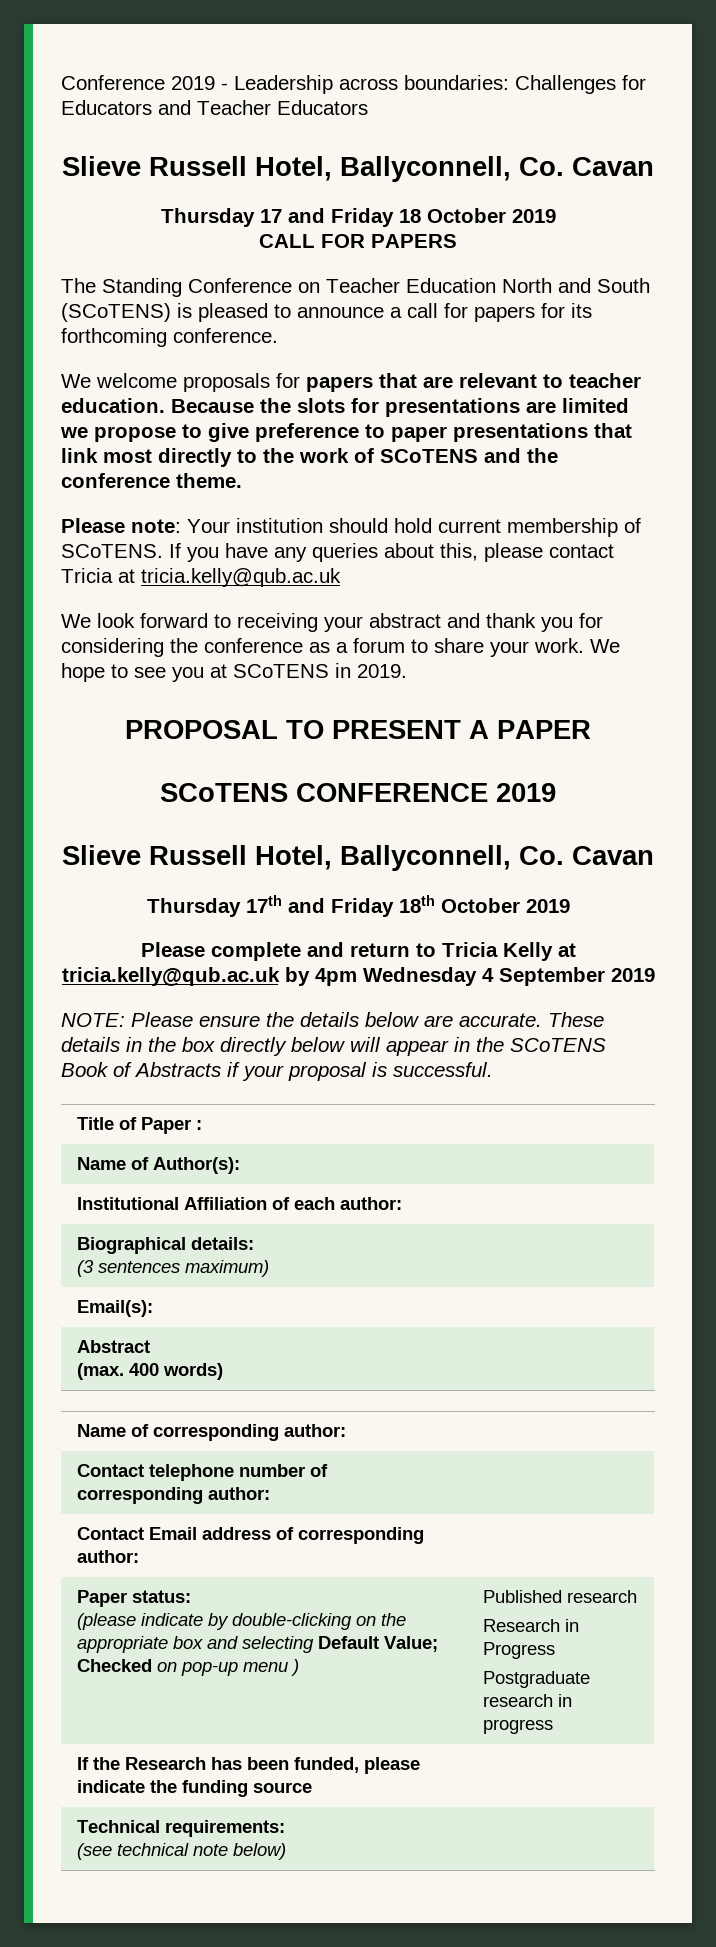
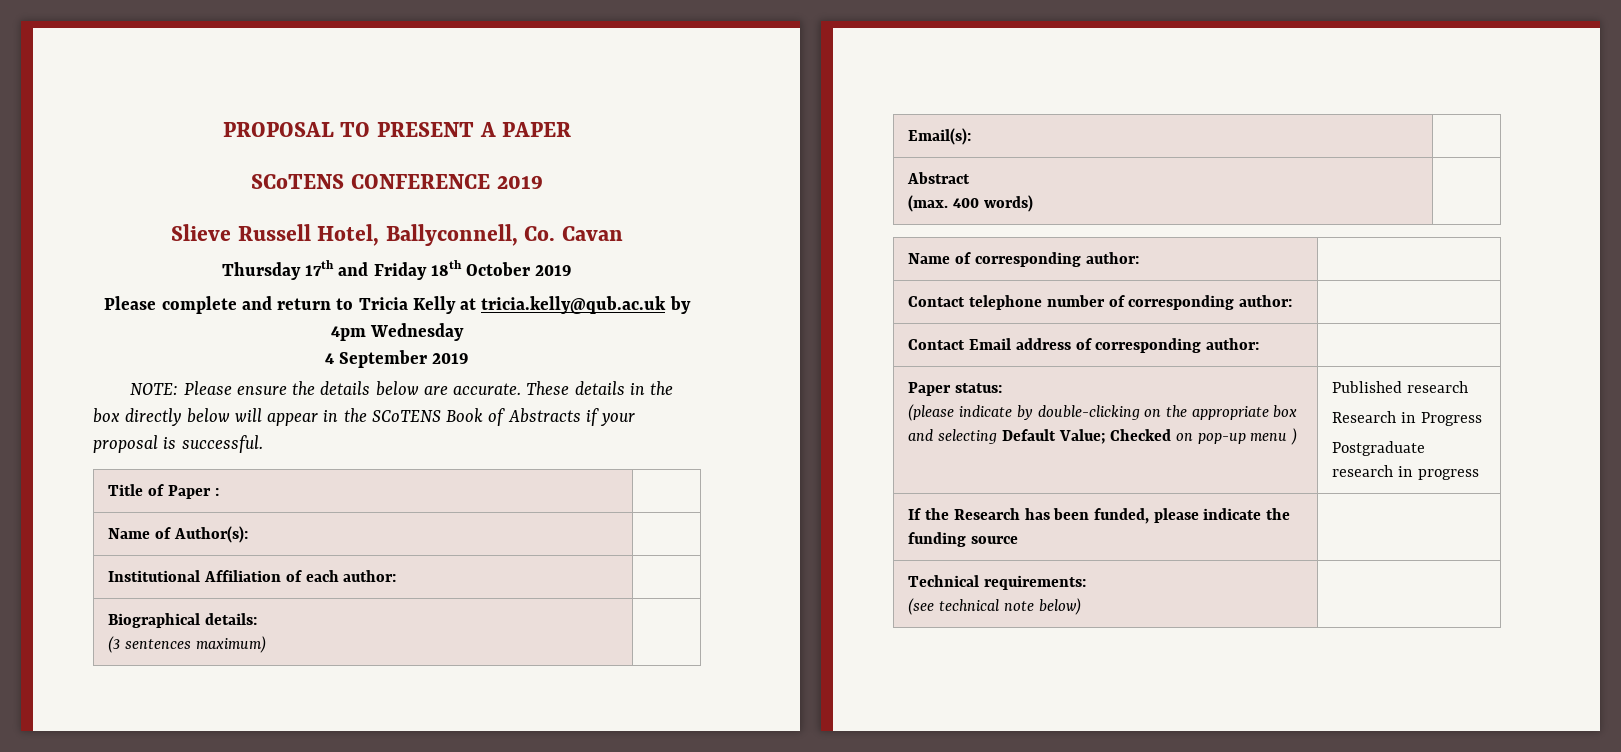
- Conference 2019 - Leadership across boundaries: Challenges for Educators and Teacher Educators
- Slieve Russell Hotel, Ballyconnell, Co. Cavan
- Thursday 17 and Friday 18 October 2019
- CALL FOR PAPERS
- The Standing Conference on Teacher Education North and South (SCoTENS) is pleased to announce a call for papers for its forthcoming conference.
- We welcome proposals for papers that are relevant to teacher education. Because the slots for presentations are limited we propose to give preference to paper presentations that link most directly to the work of SCoTENS and the conference theme.
- Please note: Your institution should hold current membership of SCoTENS. If you have any queries about this, please contact Tricia at tricia.kelly@qub.ac.uk
- We look forward to receiving your abstract and thank you for considering the conference as a forum to share your work. We hope to see you at SCoTENS in 2019.
- Please complete and return to Tricia Kelly at tricia.kelly@qub.ac.uk by 4pm Wednesday 4 September 2019
+ Please complete and return to Tricia Kelly at tricia.kelly@qub.ac.uk by 4pm Wednesday
+ 4 September 2019

